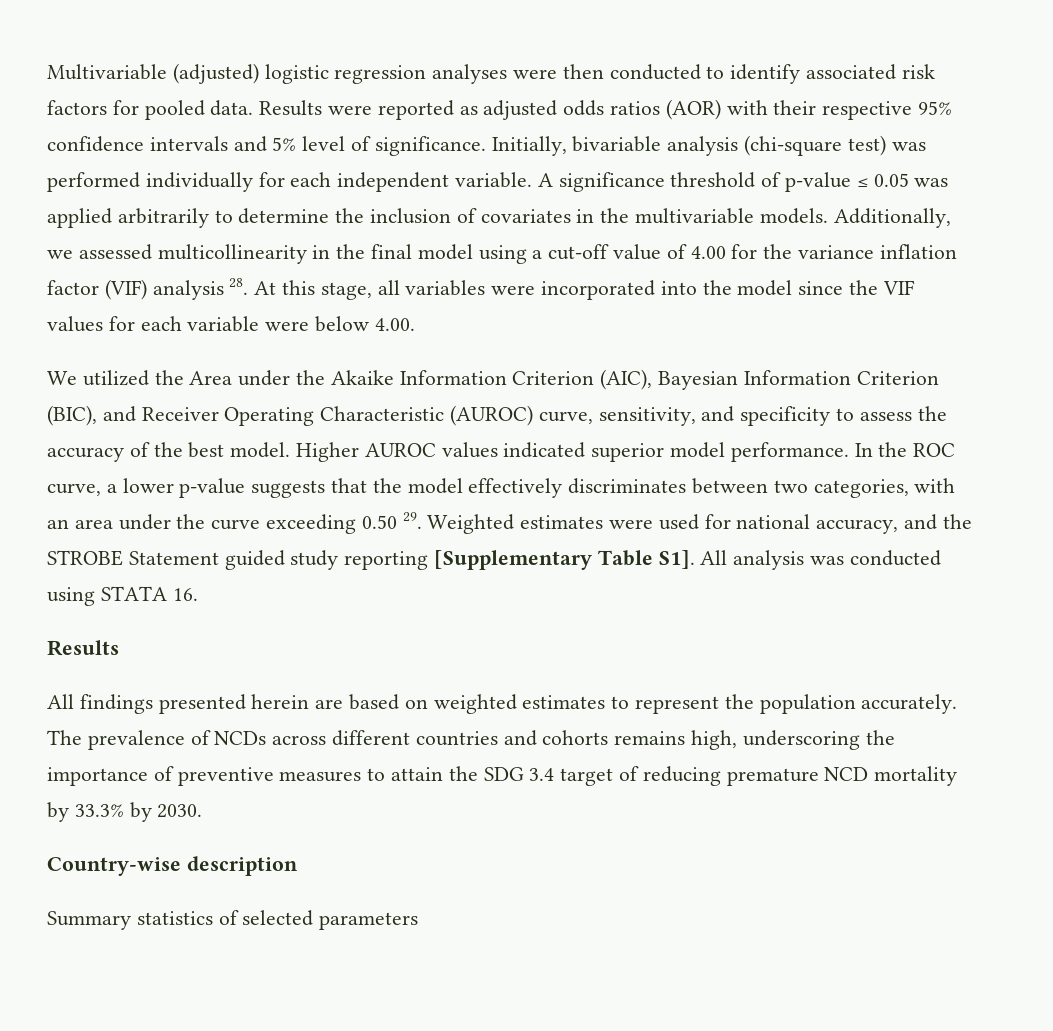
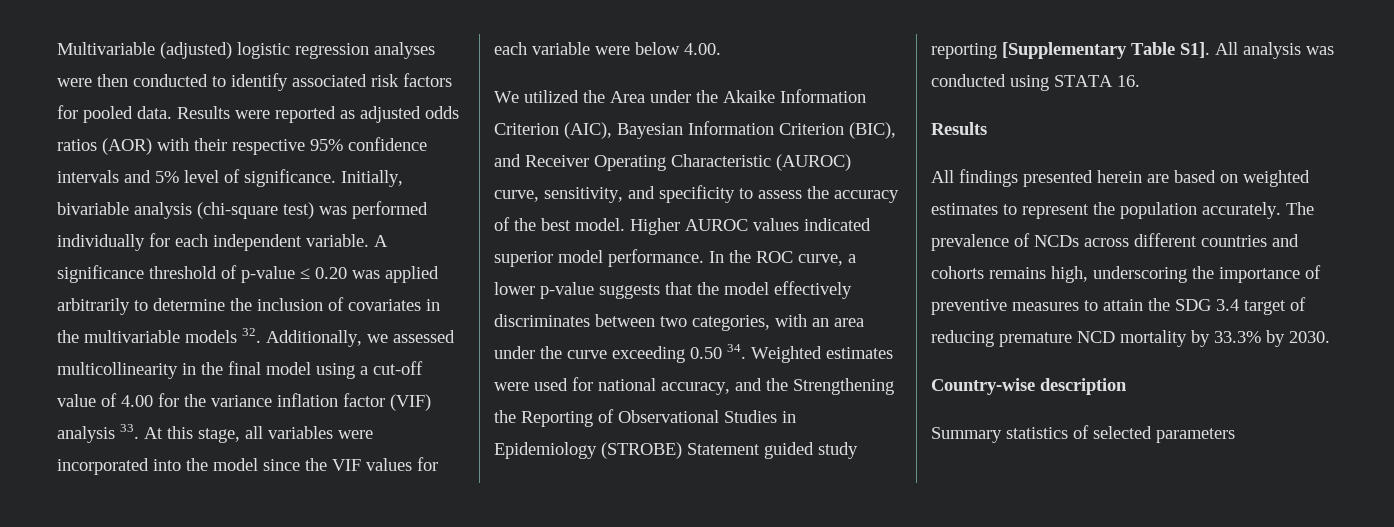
- A significance threshold of p-value ≤ 0.05 was applied arbitrarily to determine the inclusion of covariates in the multivariable models. Additionally, we assessed multicollinearity in the final model using a cut-off value of 4.00 for the variance inflation factor (VIF) analysis 28. At this stage, all variables were incorporated into the model since the VIF values for each variable were below 4.00.
+ A significance threshold of p-value ≤ 0.20 was applied arbitrarily to determine the inclusion of covariates in the multivariable models 32. Additionally, we assessed multicollinearity in the final model using a cut-off value of 4.00 for the variance inflation factor (VIF) analysis 33. At this stage, all variables were incorporated into the model since the VIF values for each variable were below 4.00.
- In the ROC curve, a lower p-value suggests that the model effectively discriminates between two categories, with an area under the curve exceeding 0.50 29. Weighted estimates were used for national accuracy, and the STROBE Statement guided study reporting [Supplementary Table S1]. All analysis was conducted using STATA 16.
+ In the ROC curve, a lower p-value suggests that the model effectively discriminates between two categories, with an area under the curve exceeding 0.50 34. Weighted estimates were used for national accuracy, and the Strengthening the Reporting of Observational Studies in Epidemiology (STROBE) Statement guided study reporting [Supplementary Table S1]. All analysis was conducted using STATA 16.

